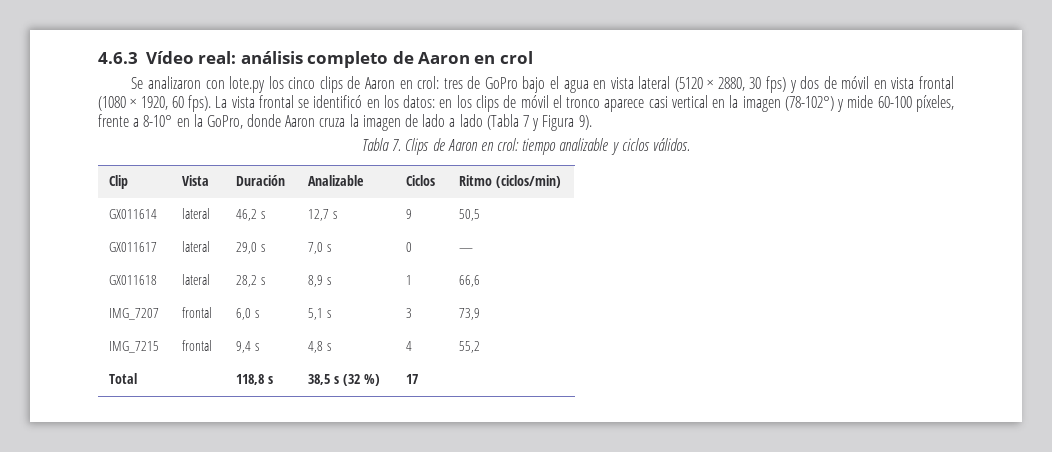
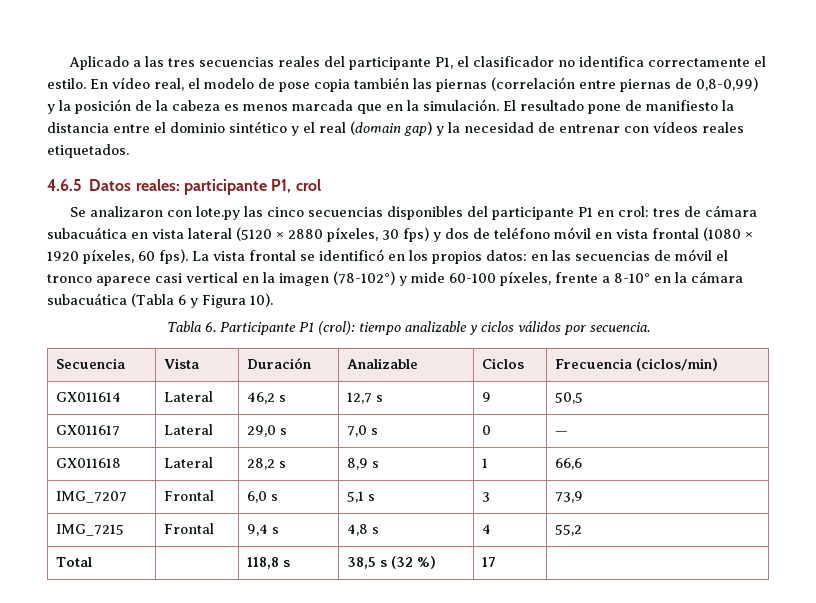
- 4.6.3 Vídeo real: análisis completo de Aaron en crol
+ Aplicado a las tres secuencias reales del participante P1, el clasificador no identifica correctamente el estilo. En vídeo real, el modelo de pose copia también las piernas (correlación entre piernas de 0,8-0,99) y la posición de la cabeza es menos marcada que en la simulación. El resultado pone de manifiesto la distancia entre el dominio sintético y el real (domain gap) y la necesidad de entrenar con vídeos reales etiquetados.
+ 4.6.5 Datos reales: participante P1, crol
- Se analizaron con lote.py los cinco clips de Aaron en crol: tres de GoPro bajo el agua en vista lateral (5120 × 2880, 30 fps) y dos de móvil en vista frontal (1080 × 1920, 60 fps).
+ Se analizaron con lote.py las cinco secuencias disponibles del participante P1 en crol: tres de cámara subacuática en vista lateral (5120 × 2880 píxeles, 30 fps) y dos de teléfono móvil en vista frontal (1080 × 1920 píxeles, 60 fps).
- La vista frontal se identificó en los datos: en los clips de móvil el tronco aparece casi vertical en la imagen (78-102°) y mide 60-100 píxeles, frente a 8-10° en la GoPro, donde Aaron cruza la imagen de lado a lado (Tabla 7 y Figura 9).
+ La vista frontal se identificó en los propios datos: en las secuencias de móvil el tronco aparece casi vertical en la imagen (78-102°) y mide 60-100 píxeles, frente a 8-10° en la cámara subacuática (Tabla 6 y Figura 10).
- Tabla 7. Clips de Aaron en crol: tiempo analizable y ciclos válidos.
- Clip | Vista | Duración | Analizable | Ciclos | Ritmo (ciclos/min)
+ Tabla 6. Participante P1 (crol): tiempo analizable y ciclos válidos por secuencia.
+ Secuencia | Vista | Duración | Analizable | Ciclos | Frecuencia (ciclos/min)
- GX011614 | lateral | 46,2 s | 12,7 s | 9 | 50,5
+ GX011614 | Lateral | 46,2 s | 12,7 s | 9 | 50,5
- GX011617 | lateral | 29,0 s | 7,0 s | 0 | —
+ GX011617 | Lateral | 29,0 s | 7,0 s | 0 | —
- GX011618 | lateral | 28,2 s | 8,9 s | 1 | 66,6
+ GX011618 | Lateral | 28,2 s | 8,9 s | 1 | 66,6
- IMG_7207 | frontal | 6,0 s | 5,1 s | 3 | 73,9
+ IMG_7207 | Frontal | 6,0 s | 5,1 s | 3 | 73,9
- IMG_7215 | frontal | 9,4 s | 4,8 s | 4 | 55,2
+ IMG_7215 | Frontal | 9,4 s | 4,8 s | 4 | 55,2

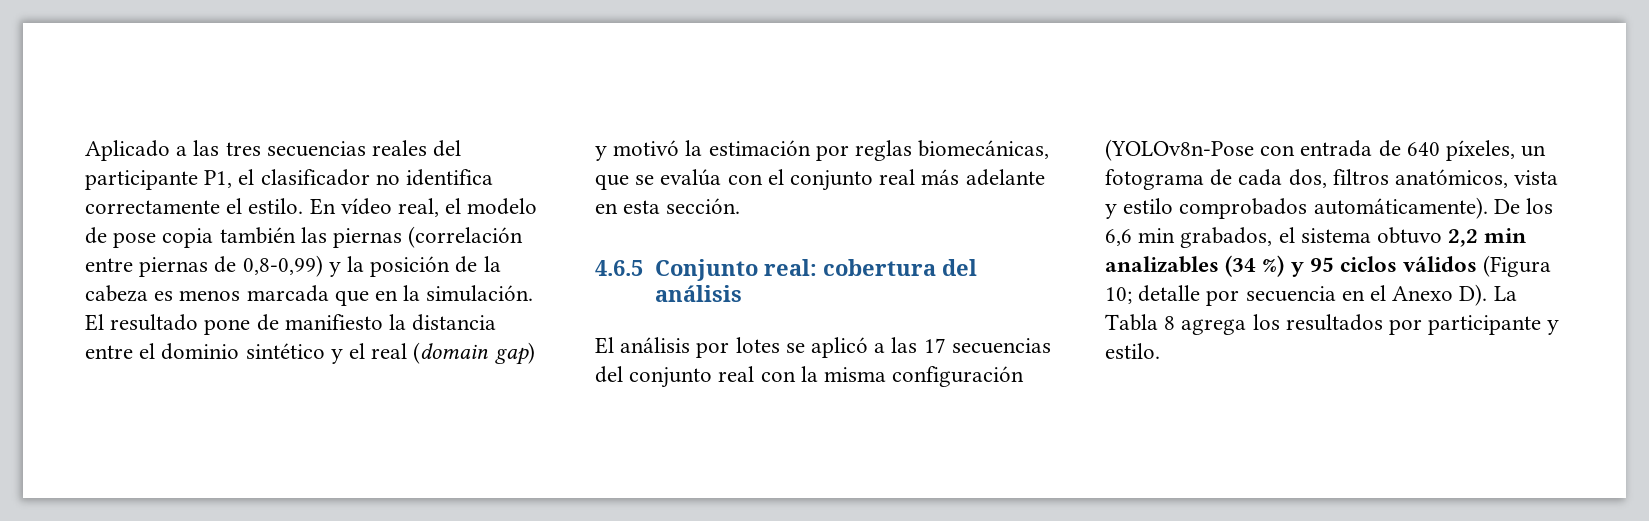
- El resultado pone de manifiesto la distancia entre el dominio sintético y el real (domain gap) y la necesidad de entrenar con vídeos reales etiquetados.
- 4.6.5 Datos reales: participante P1, crol
- Se analizaron con lote.py las cinco secuencias disponibles del participante P1 en crol: tres de cámara subacuática en vista lateral (5120 × 2880 píxeles, 30 fps) y dos de teléfono móvil en vista frontal (1080 × 1920 píxeles, 60 fps). La vista frontal se identificó en los propios datos: en las secuencias de móvil el tronco aparece casi vertical en la imagen (78-102°) y mide 60-100 píxeles, frente a 8-10° en la cámara subacuática (Tabla 6 y Figura 10).
- Tabla 6. Participante P1 (crol): tiempo analizable y ciclos válidos por secuencia.
- Secuencia | Vista | Duración | Analizable | Ciclos | Frecuencia (ciclos/min)
- GX011614 | Lateral | 46,2 s | 12,7 s | 9 | 50,5
- GX011617 | Lateral | 29,0 s | 7,0 s | 0 | —
- GX011618 | Lateral | 28,2 s | 8,9 s | 1 | 66,6
- IMG_7207 | Frontal | 6,0 s | 5,1 s | 3 | 73,9
- IMG_7215 | Frontal | 9,4 s | 4,8 s | 4 | 55,2
- Total | | 118,8 s | 38,5 s (32 %) | 17 |
+ El resultado pone de manifiesto la distancia entre el dominio sintético y el real (domain gap) y motivó la estimación por reglas biomecánicas, que se evalúa con el conjunto real más adelante en esta sección.
+ 4.6.5 Conjunto real: cobertura del análisis
+ El análisis por lotes se aplicó a las 17 secuencias del conjunto real con la misma configuración (YOLOv8n-Pose con entrada de 640 píxeles, un fotograma de cada dos, filtros anatómicos, vista y estilo comprobados automáticamente). De los 6,6 min grabados, el sistema obtuvo 2,2 min analizables (34 %) y 95 ciclos válidos (Figura 10; detalle por secuencia en el Anexo D). La Tabla 8 agrega los resultados por participante y estilo.

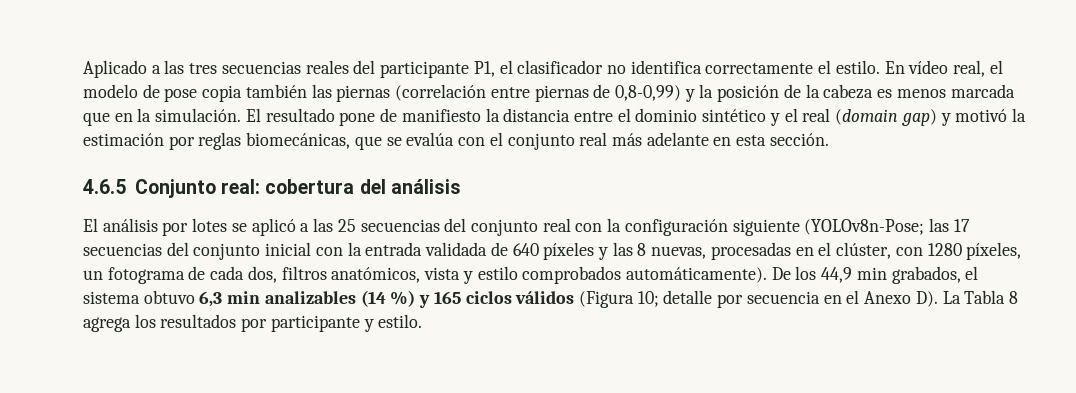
- El análisis por lotes se aplicó a las 17 secuencias del conjunto real con la misma configuración (YOLOv8n-Pose con entrada de 640 píxeles, un fotograma de cada dos, filtros anatómicos, vista y estilo comprobados automáticamente).
+ El análisis por lotes se aplicó a las 25 secuencias del conjunto real con la configuración siguiente (YOLOv8n-Pose; las 17 secuencias del conjunto inicial con la entrada validada de 640 píxeles y las 8 nuevas, procesadas en el clúster, con 1280 píxeles, un fotograma de cada dos, filtros anatómicos, vista y estilo comprobados automáticamente).
- De los 6,6 min grabados, el sistema obtuvo 2,2 min analizables (34 %) y 95 ciclos válidos (Figura 10; detalle por secuencia en el Anexo D). La Tabla 8 agrega los resultados por participante y estilo.
+ De los 44,9 min grabados, el sistema obtuvo 6,3 min analizables (14 %) y 165 ciclos válidos (Figura 10; detalle por secuencia en el Anexo D). La Tabla 8 agrega los resultados por participante y estilo.

